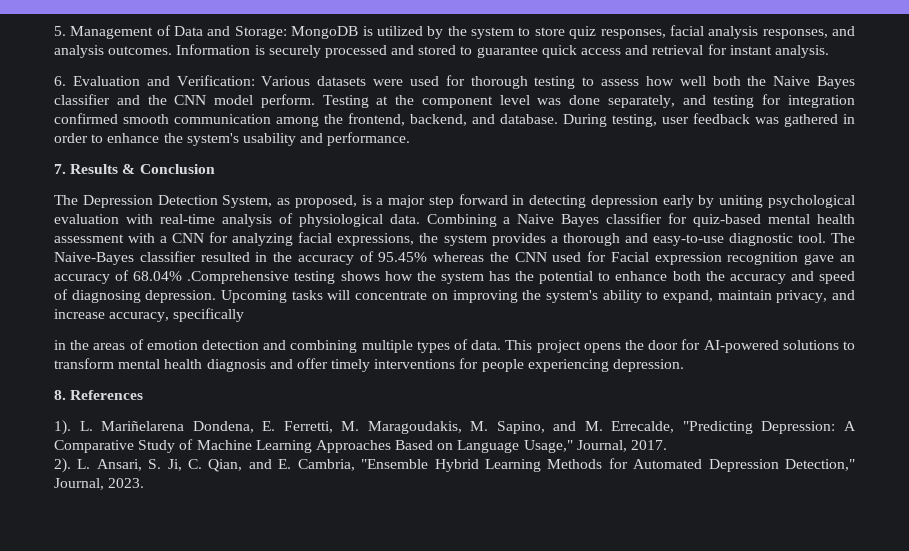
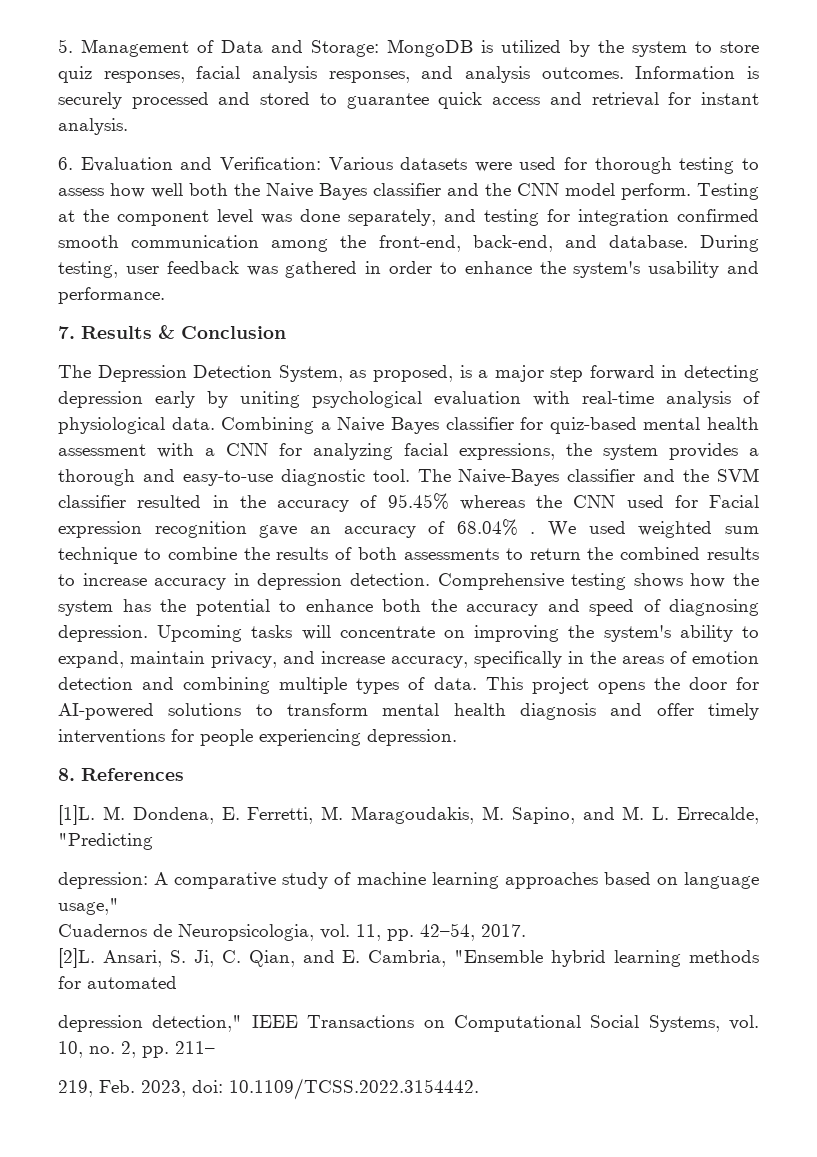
- Testing at the component level was done separately, and testing for integration confirmed smooth communication among the frontend, backend, and database.
+ Testing at the component level was done separately, and testing for integration confirmed smooth communication among the front-end, back-end, and database.
- The Naive-Bayes classifier resulted in the accuracy of 95.45% whereas the CNN used for Facial expression recognition gave an accuracy of 68.04% .Comprehensive testing shows how the system has the potential to enhance both the accuracy and speed of diagnosing depression.
+ The Naive-Bayes classifier and the SVM classifier resulted in the accuracy of 95.45% whereas the CNN used for Facial expression recognition gave an accuracy of 68.04% . We used weighted sum technique to combine the results of both assessments to return the combined results to increase accuracy in depression detection. Comprehensive testing shows how the system has the potential to enhance both the accuracy and speed of diagnosing depression.
- Upcoming tasks will concentrate on improving the system's ability to expand, maintain privacy, and increase accuracy, specifically
- in the areas of emotion detection and combining multiple types of data.
+ Upcoming tasks will concentrate on improving the system's ability to expand, maintain privacy, and increase accuracy, specifically in the areas of emotion detection and combining multiple types of data.
- 1). L. Mariñelarena Dondena, E. Ferretti, M. Maragoudakis, M. Sapino, and M. Errecalde, "Predicting Depression: A Comparative Study of Machine Learning Approaches Based on Language Usage," Journal, 2017.
+ [1]L. M. Dondena, E. Ferretti, M. Maragoudakis, M. Sapino, and M. L. Errecalde, "Predicting
+ depression: A comparative study of machine learning approaches based on language usage,"
+ Cuadernos de Neuropsicologia, vol. 11, pp. 42–54, 2017.
- 2). L. Ansari, S. Ji, C. Qian, and E. Cambria, "Ensemble Hybrid Learning Methods for Automated Depression Detection," Journal, 2023.
+ [2]L. Ansari, S. Ji, C. Qian, and E. Cambria, "Ensemble hybrid learning methods for automated
+ depression detection," IEEE Transactions on Computational Social Systems, vol. 10, no. 2, pp. 211–
+ 219, Feb. 2023, doi: 10.1109/TCSS.2022.3154442.

